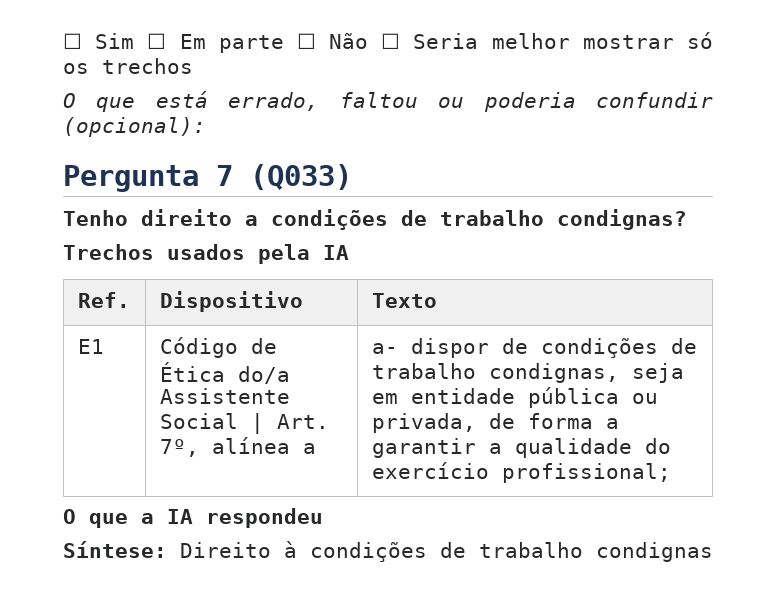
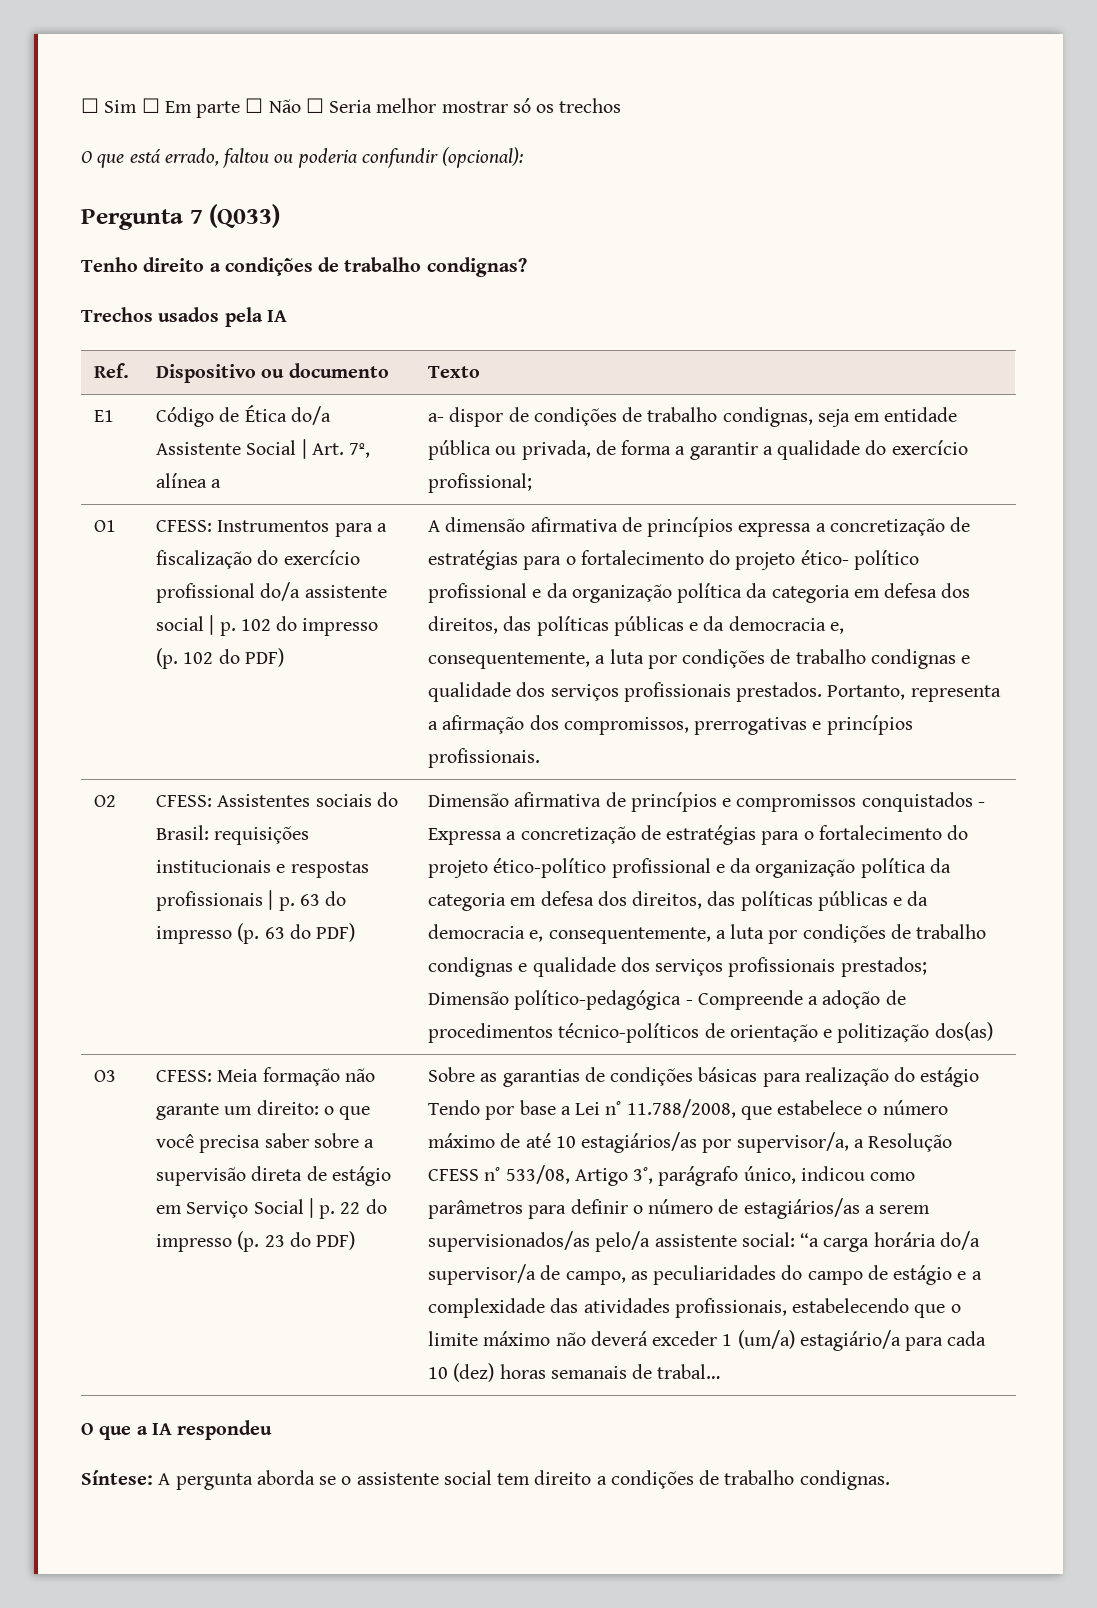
- Ref. | Dispositivo | Texto
+ Ref. | Dispositivo ou documento | Texto
+ O1 | CFESS: Instrumentos para a fiscalização do exercício profissional do/a assistente social | p. 102 do impresso (p. 102 do PDF) | A dimensão afirmativa de princípios expressa a concretização de estratégias para o fortalecimento do projeto ético- político profissional e da organização política da categoria em defesa dos direitos, das políticas públicas e da democracia e, consequentemente, a luta por condições de trabalho condignas e qualidade dos serviços profissionais prestados. Portanto, representa a afirmação dos compromissos, prerrogativas e princípios profissionais.
+ O2 | CFESS: Assistentes sociais do Brasil: requisições institucionais e respostas profissionais | p. 63 do impresso (p. 63 do PDF) | Dimensão afirmativa de princípios e compromissos conquistados - Expressa a concretização de estratégias para o fortalecimento do projeto ético-político profissional e da organização política da categoria em defesa dos direitos, das políticas públicas e da democracia e, consequentemente, a luta por condições de trabalho condignas e qualidade dos serviços profissionais prestados; Dimensão político-pedagógica - Compreende a adoção de procedimentos técnico-políticos de orientação e politização dos(as)
+ O3 | CFESS: Meia formação não garante um direito: o que você precisa saber sobre a supervisão direta de estágio em Serviço Social | p. 22 do impresso (p. 23 do PDF) | Sobre as garantias de condições básicas para realização do estágio Tendo por base a Lei n˚ 11.788/2008, que estabelece o número máximo de até 10 estagiários/as por supervisor/a, a Resolução CFESS n˚ 533/08, Artigo 3˚, parágrafo único, indicou como parâmetros para definir o número de estagiários/as a serem supervisionados/as pelo/a assistente social: “a carga horária do/a supervisor/a de campo, as peculiaridades do campo de estágio e a complexidade das atividades profissionais, estabelecendo que o limite máximo não deverá exceder 1 (um/a) estagiário/a para cada 10 (dez) horas semanais de trabal…
- Síntese: Direito à condições de trabalho condignas
+ Síntese: A pergunta aborda se o assistente social tem direito a condições de trabalho condignas.

